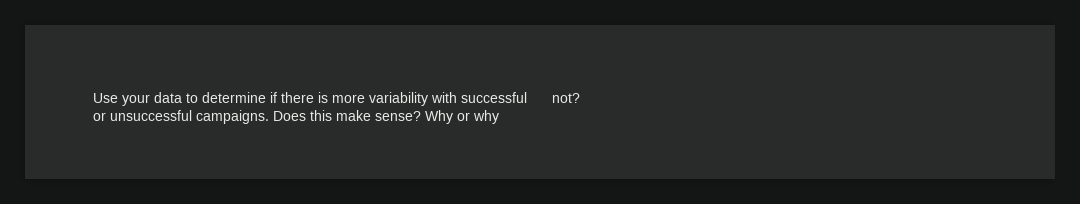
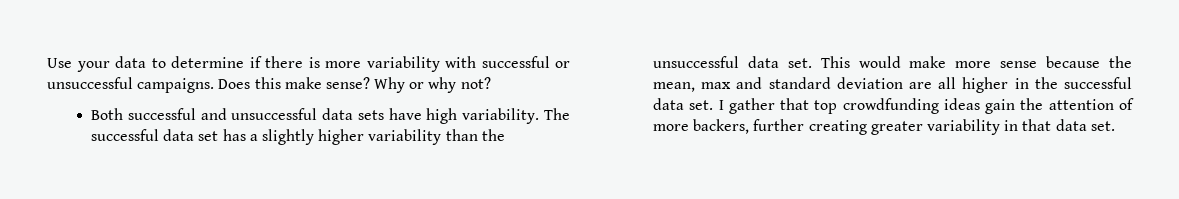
+ Both successful and unsuccessful data sets have high variability. The successful data set has a slightly higher variability than the unsuccessful data set. This would make more sense because the mean, max and standard deviation are all higher in the successful data set. I gather that top crowdfunding ideas gain the attention of more backers, further creating greater variability in that data set.

